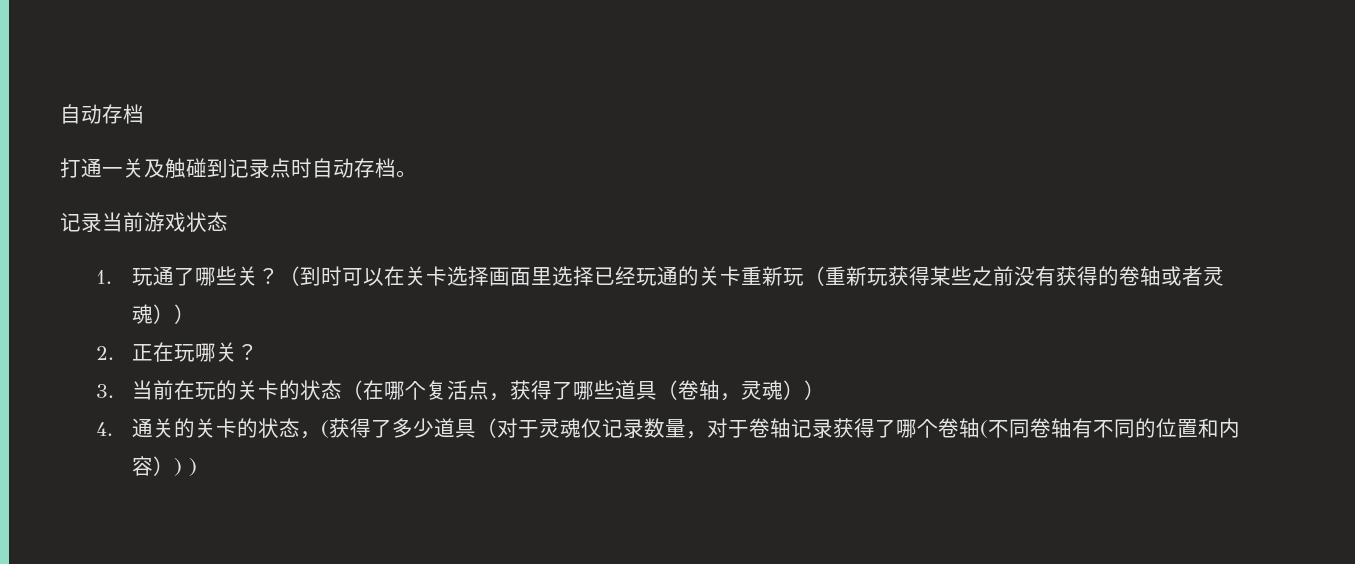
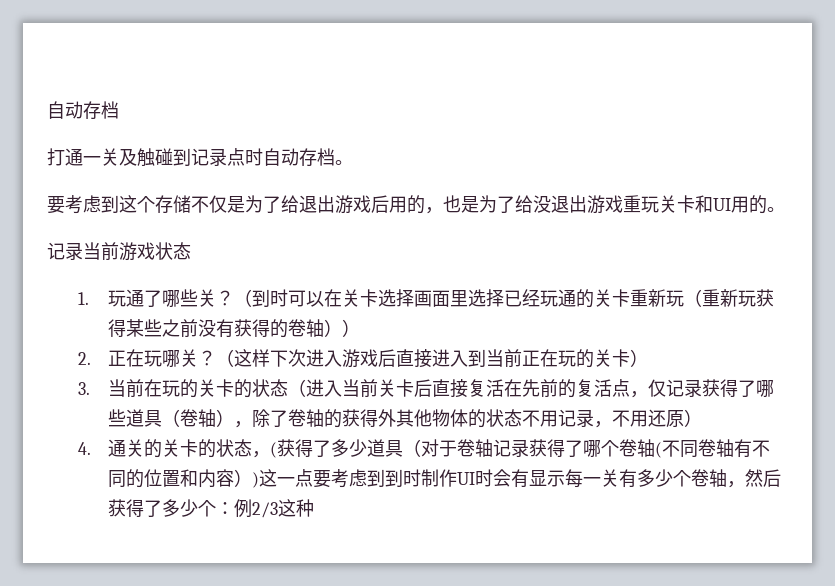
+ 要考虑到这个存储不仅是为了给退出游戏后用的，也是为了给没退出游戏重玩关卡和UI用的。
- （到时可以在关卡选择画面里选择已经玩通的关卡重新玩（重新玩获得某些之前没有获得的卷轴或者灵魂））
+ （到时可以在关卡选择画面里选择已经玩通的关卡重新玩（重新玩获得某些之前没有获得的卷轴））
+ （这样下次进入游戏后直接进入到当前正在玩的关卡）
- 3.当前在玩的关卡的状态（在哪个复活点，获得了哪些道具（卷轴，灵魂））
+ 3.当前在玩的关卡的状态（进入当前关卡后直接复活在先前的复活点，仅记录获得了哪些道具（卷轴），除了卷轴的获得外其他物体的状态不用记录，不用还原）
- 4.通关的关卡的状态，(获得了多少道具（对于灵魂仅记录数量，对于卷轴记录获得了哪个卷轴(不同卷轴有不同的位置和内容）) )
+ 4.通关的关卡的状态，(获得了多少道具（对于卷轴记录获得了哪个卷轴(不同卷轴有不同的位置和内容）)这一点要考虑到到时制作UI时会有显示每一关有多少个卷轴，然后获得了多少个：例2/3这种

